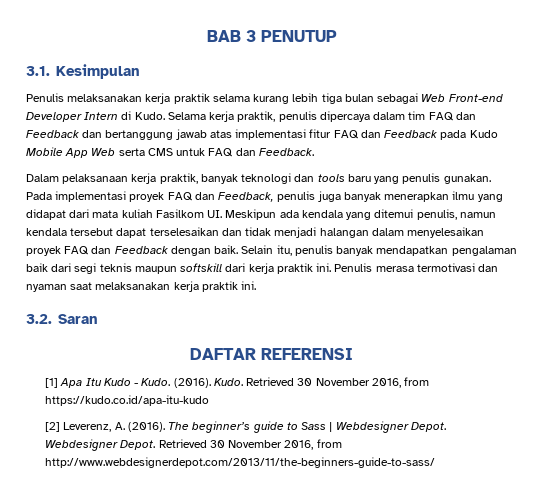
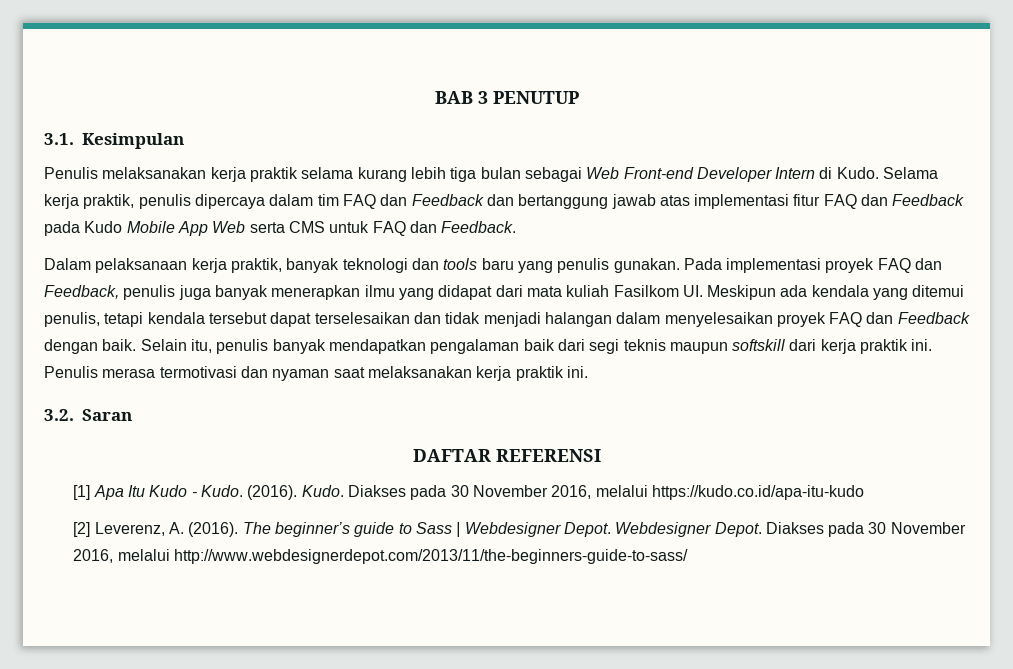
- Pada implementasi proyek FAQ dan Feedback, penulis juga banyak menerapkan ilmu yang didapat dari mata kuliah Fasilkom UI. Meskipun ada kendala yang ditemui penulis, namun kendala tersebut dapat terselesaikan dan tidak menjadi halangan dalam menyelesaikan proyek FAQ dan Feedback dengan baik.
+ Pada implementasi proyek FAQ dan Feedback, penulis juga banyak menerapkan ilmu yang didapat dari mata kuliah Fasilkom UI. Meskipun ada kendala yang ditemui penulis, tetapi kendala tersebut dapat terselesaikan dan tidak menjadi halangan dalam menyelesaikan proyek FAQ dan Feedback dengan baik.
- Retrieved 30 November 2016, from https://kudo.co.id/apa-itu-kudo
+ Diakses pada 30 November 2016, melalui https://kudo.co.id/apa-itu-kudo
- Retrieved 30 November 2016, from http://www.webdesignerdepot.com/2013/11/the-beginners-guide-to-sass/
+ Diakses pada 30 November 2016, melalui http://www.webdesignerdepot.com/2013/11/the-beginners-guide-to-sass/

